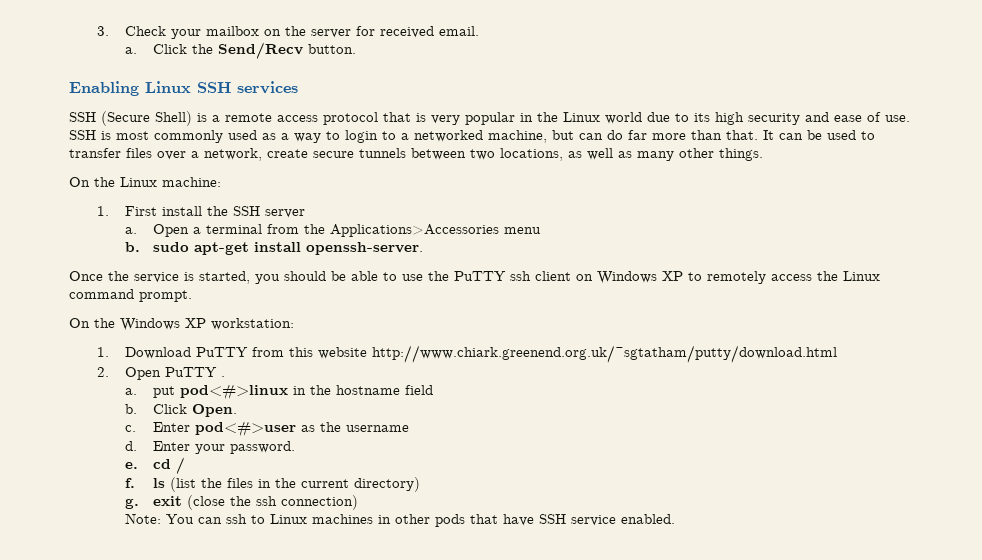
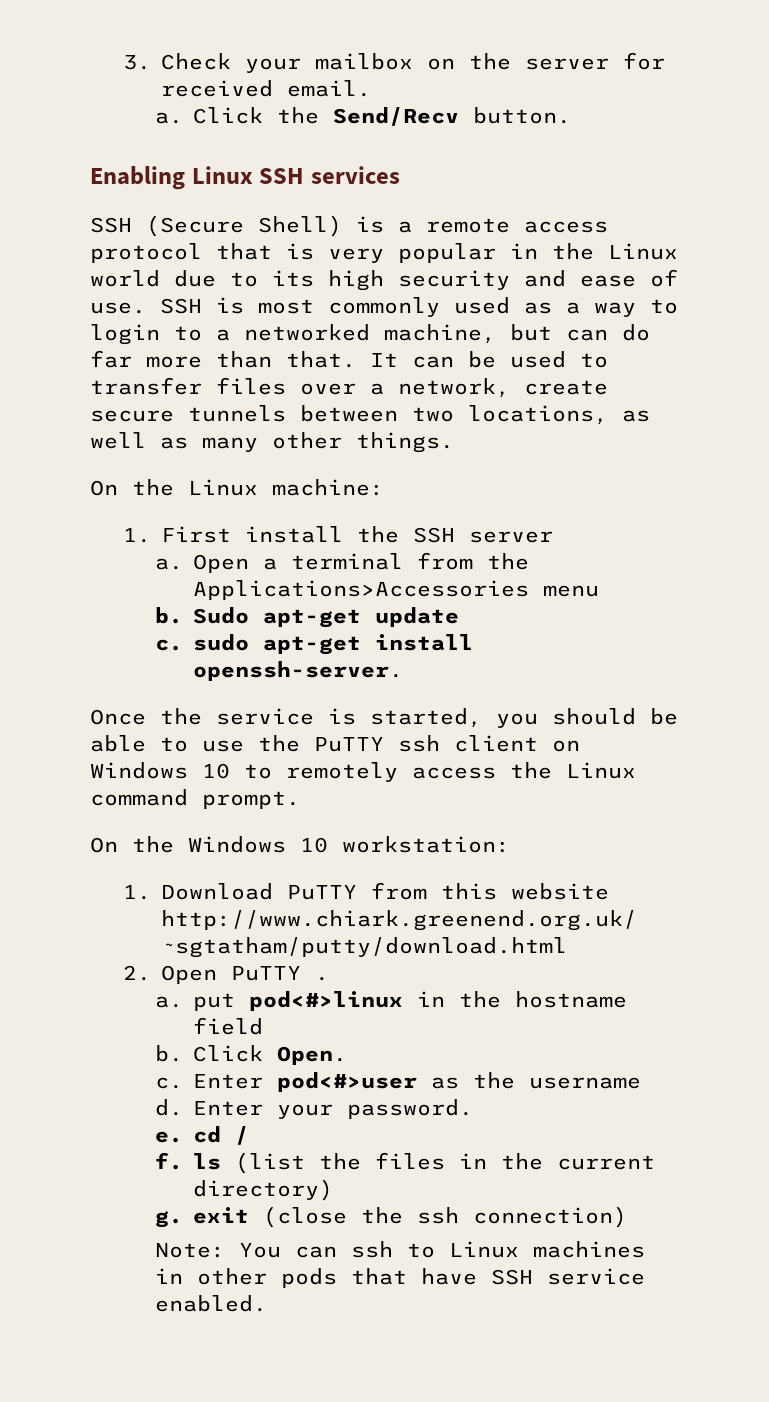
- b. sudo apt-get install openssh-server.
+ b. Sudo apt-get update
+ c. sudo apt-get install openssh-server.
- Once the service is started, you should be able to use the PuTTY ssh client on Windows XP to remotely access the Linux command prompt.
+ Once the service is started, you should be able to use the PuTTY ssh client on Windows 10 to remotely access the Linux command prompt.
- On the Windows XP workstation:
+ On the Windows 10 workstation:

